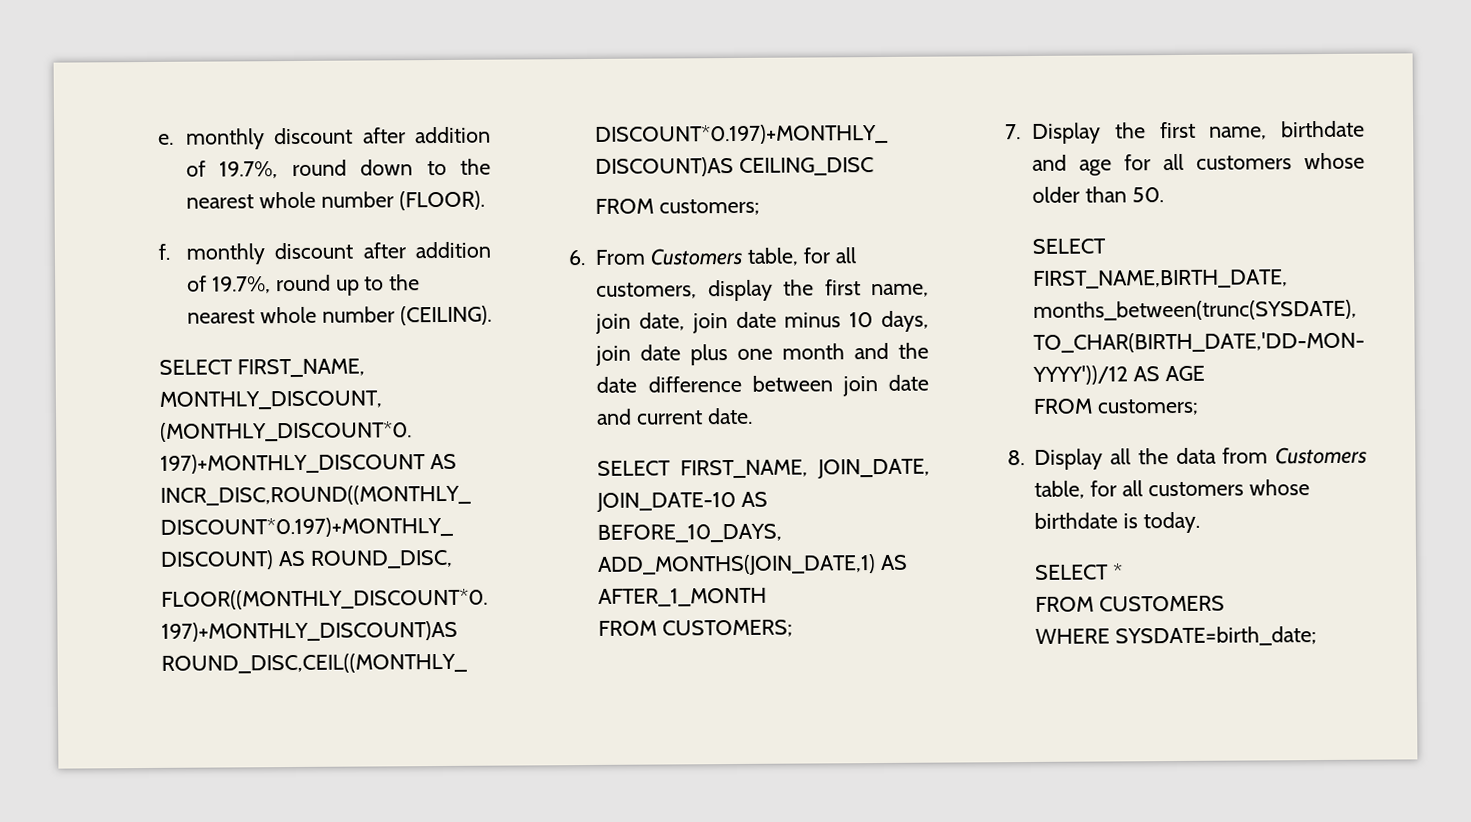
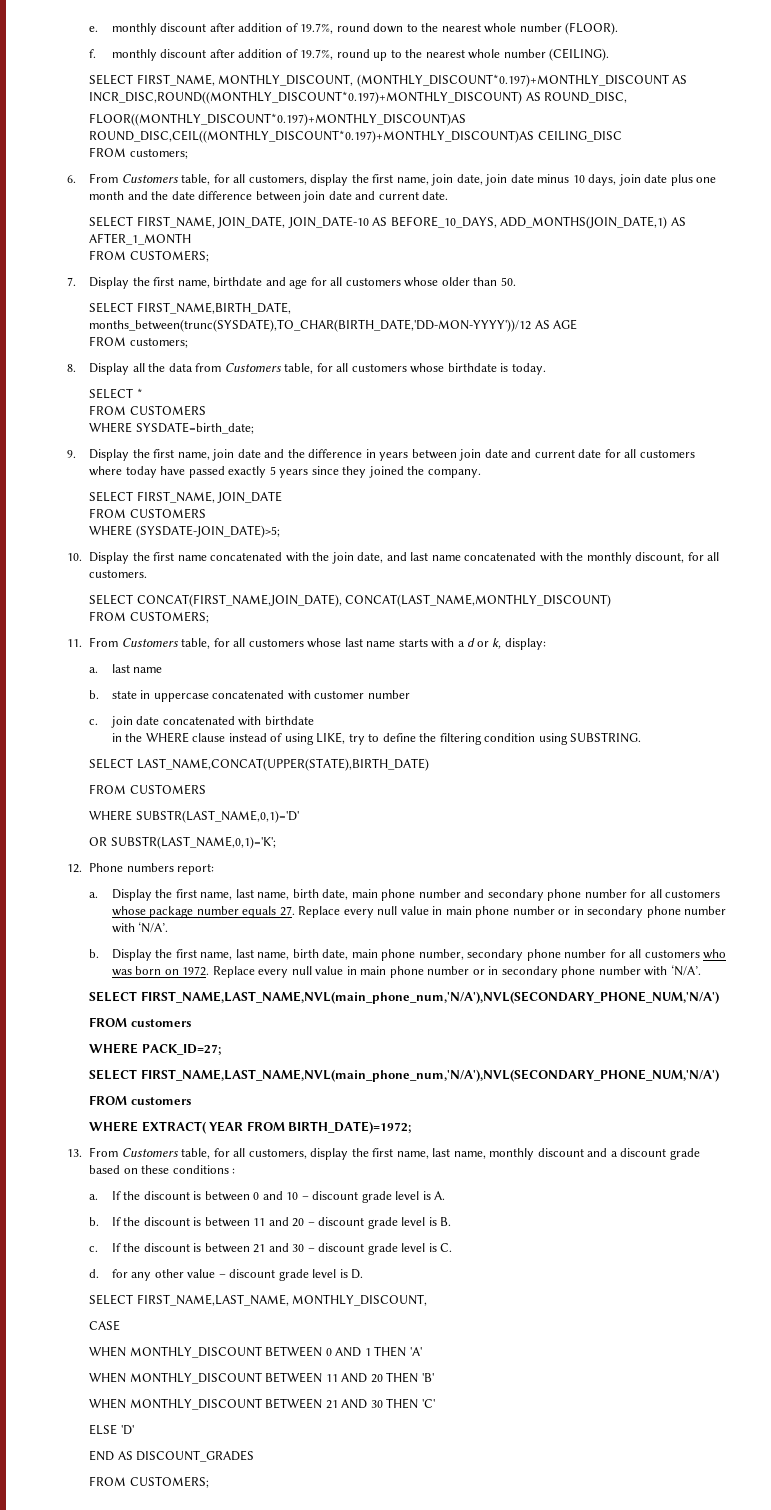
+ 9. Display the first name, join date and the difference in years between join date and current date for all customers where today have passed exactly 5 years since they joined the company.
+ SELECT FIRST_NAME, JOIN_DATE
+ FROM CUSTOMERS
+ WHERE (SYSDATE-JOIN_DATE)>5;
+ 10. Display the first name concatenated with the join date, and last name concatenated with the monthly discount, for all customers.
+ SELECT CONCAT(FIRST_NAME,JOIN_DATE), CONCAT(LAST_NAME,MONTHLY_DISCOUNT)
+ FROM CUSTOMERS;
+ 11. From Customers table, for all customers whose last name starts with a d or k, display:
+ a. last name
+ b. state in uppercase concatenated with customer number
+ c. join date concatenated with birthdate
+ in the WHERE clause instead of using LIKE, try to define the filtering condition using SUBSTRING.
+ SELECT LAST_NAME,CONCAT(UPPER(STATE),BIRTH_DATE)
+ FROM CUSTOMERS
+ WHERE SUBSTR(LAST_NAME,0,1)='D'
+ OR SUBSTR(LAST_NAME,0,1)='K';
+ 12. Phone numbers report:
+ a. Display the first name, last name, birth date, main phone number and secondary phone number for all customers whose package number equals 27. Replace every null value in main phone number or in secondary phone number with ‘N/A’.
+ b. Display the first name, last name, birth date, main phone number, secondary phone number for all customers who was born on 1972. Replace every null value in main phone number or in secondary phone number with ‘N/A’.
+ SELECT FIRST_NAME,LAST_NAME,NVL(main_phone_num,'N/A'),NVL(SECONDARY_PHONE_NUM,'N/A')
+ FROM customers
+ WHERE PACK_ID=27;
+ SELECT FIRST_NAME,LAST_NAME,NVL(main_phone_num,'N/A'),NVL(SECONDARY_PHONE_NUM,'N/A')
+ FROM customers
+ WHERE EXTRACT( YEAR FROM BIRTH_DATE)=1972;
+ 13. From Customers table, for all customers, display the first name, last name, monthly discount and a discount grade based on these conditions :
+ a. If the discount is between 0 and 10 – discount grade level is A.
+ b. If the discount is between 11 and 20 – discount grade level is B.
+ c. If the discount is between 21 and 30 – discount grade level is C.
+ d. for any other value – discount grade level is D.
+ SELECT FIRST_NAME,LAST_NAME, MONTHLY_DISCOUNT,
+ CASE
+ WHEN MONTHLY_DISCOUNT BETWEEN 0 AND 1 THEN 'A'
+ WHEN MONTHLY_DISCOUNT BETWEEN 11 AND 20 THEN 'B'
+ WHEN MONTHLY_DISCOUNT BETWEEN 21 AND 30 THEN 'C'
+ ELSE 'D'
+ END AS DISCOUNT_GRADES
+ FROM CUSTOMERS;

